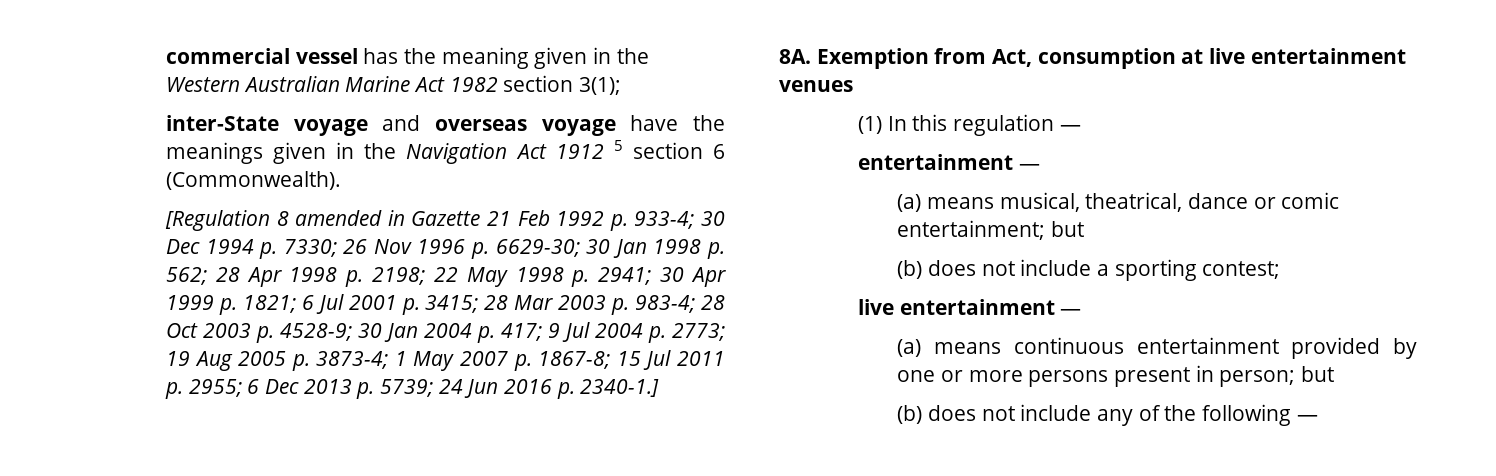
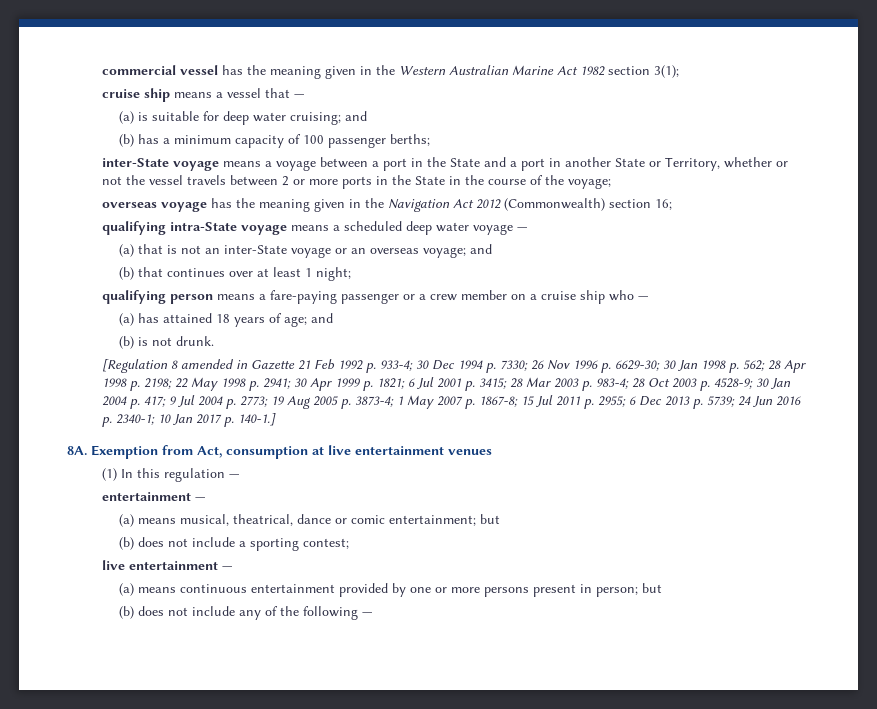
- inter-State voyage and overseas voyage have the meanings given in the Navigation Act 1912 5 section 6 (Commonwealth).
+ cruise ship means a vessel that —
+ (a) is suitable for deep water cruising; and
+ (b) has a minimum capacity of 100 passenger berths;
+ inter-State voyage means a voyage between a port in the State and a port in another State or Territory, whether or not the vessel travels between 2 or more ports in the State in the course of the voyage;
+ overseas voyage has the meaning given in the Navigation Act 2012 (Commonwealth) section 16;
+ qualifying intra-State voyage means a scheduled deep water voyage —
+ (a) that is not an inter-State voyage or an overseas voyage; and
+ (b) that continues over at least 1 night;
+ qualifying person means a fare-paying passenger or a crew member on a cruise ship who —
+ (a) has attained 18 years of age; and
+ (b) is not drunk.
- 24 Jun 2016 p. 2340-1.]
+ 24 Jun 2016 p. 2340-1; 10 Jan 2017 p. 140-1.]

